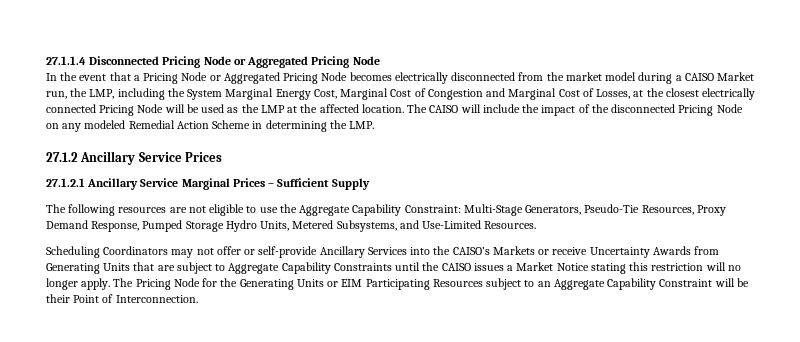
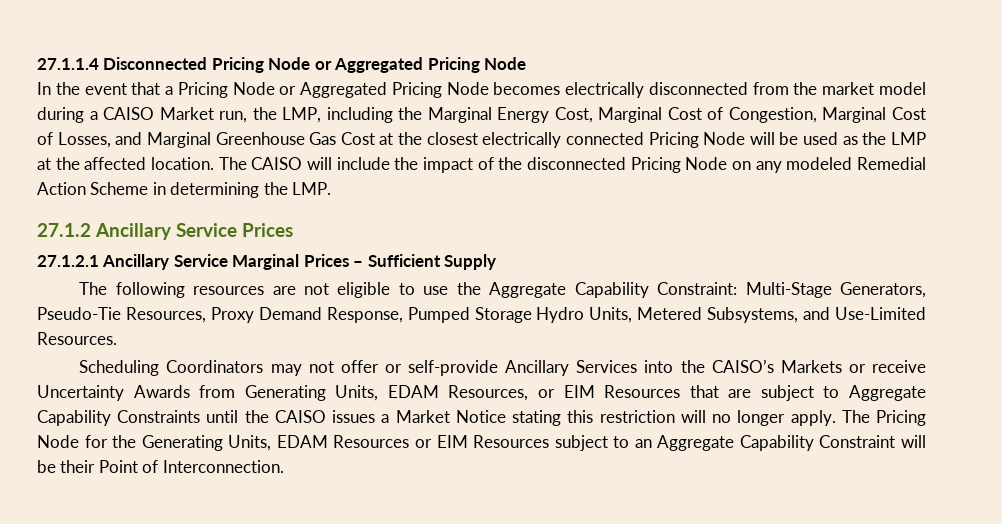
- In the event that a Pricing Node or Aggregated Pricing Node becomes electrically disconnected from the market model during a CAISO Market run, the LMP, including the System Marginal Energy Cost, Marginal Cost of Congestion and Marginal Cost of Losses, at the closest electrically connected Pricing Node will be used as the LMP at the affected location.
+ In the event that a Pricing Node or Aggregated Pricing Node becomes electrically disconnected from the market model during a CAISO Market run, the LMP, including the Marginal Energy Cost, Marginal Cost of Congestion, Marginal Cost of Losses, and Marginal Greenhouse Gas Cost at the closest electrically connected Pricing Node will be used as the LMP at the affected location.
- Scheduling Coordinators may not offer or self-provide Ancillary Services into the CAISO’s Markets or receive Uncertainty Awards from Generating Units that are subject to Aggregate Capability Constraints until the CAISO issues a Market Notice stating this restriction will no longer apply.
+ Scheduling Coordinators may not offer or self-provide Ancillary Services into the CAISO’s Markets or receive Uncertainty Awards from Generating Units, EDAM Resources, or EIM Resources that are subject to Aggregate Capability Constraints until the CAISO issues a Market Notice stating this restriction will no longer apply.
- The Pricing Node for the Generating Units or EIM Participating Resources subject to an Aggregate Capability Constraint will be their Point of Interconnection.
+ The Pricing Node for the Generating Units, EDAM Resources or EIM Resources subject to an Aggregate Capability Constraint will be their Point of Interconnection.

